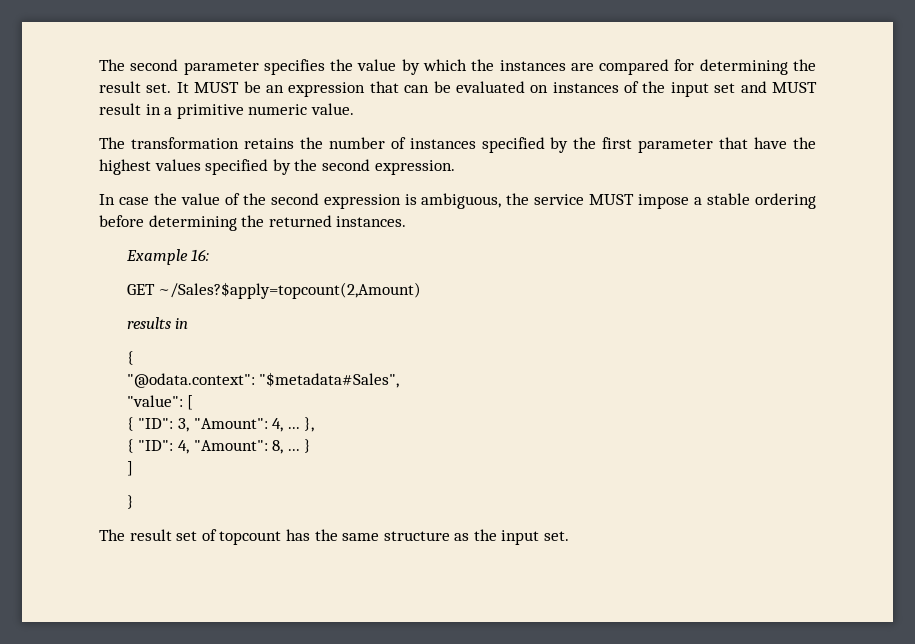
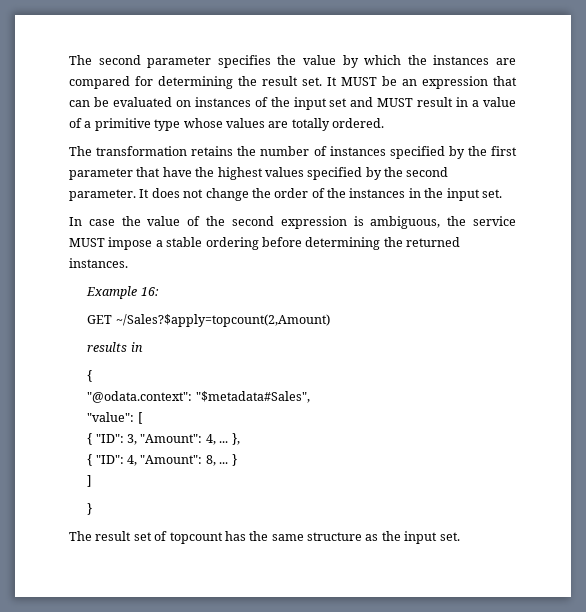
- It MUST be an expression that can be evaluated on instances of the input set and MUST result in a primitive numeric value.
+ It MUST be an expression that can be evaluated on instances of the input set and MUST result in a value of a primitive type whose values are totally ordered.
- The transformation retains the number of instances specified by the first parameter that have the highest values specified by the second expression.
+ The transformation retains the number of instances specified by the first parameter that have the highest values specified by the second parameter. It does not change the order of the instances in the input set.

